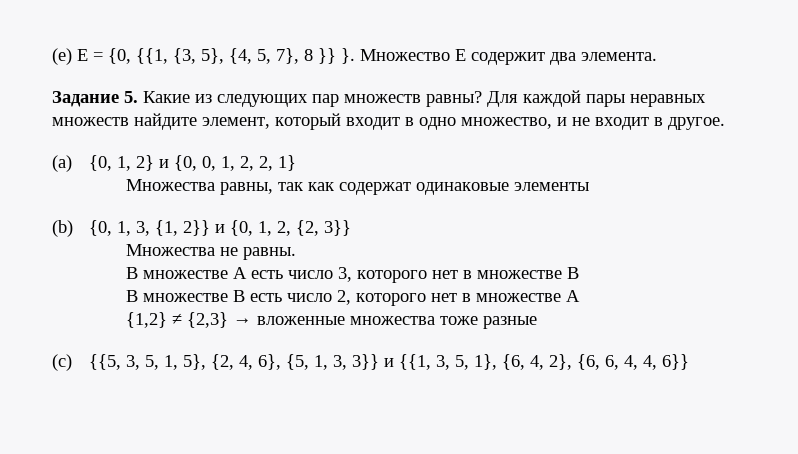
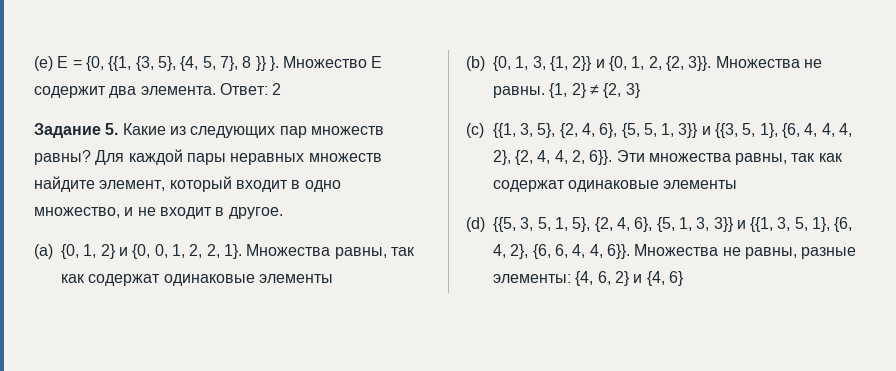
+ Ответ: 2
- (a) {0, 1, 2} и {0, 0, 1, 2, 2, 1}
- Множества равны, так как содержат одинаковые элементы
+ (a) {0, 1, 2} и {0, 0, 1, 2, 2, 1}. Множества равны, так как содержат одинаковые элементы
- (b) {0, 1, 3, {1, 2}} и {0, 1, 2, {2, 3}}
- Множества не равны.
- В множестве A есть число 3, которого нет в множестве B
- В множестве B есть число 2, которого нет в множестве A
- {1,2} ≠ {2,3} → вложенные множества тоже разные
- (c) {{5, 3, 5, 1, 5}, {2, 4, 6}, {5, 1, 3, 3}} и {{1, 3, 5, 1}, {6, 4, 2}, {6, 6, 4, 4, 6}}
+ (b) {0, 1, 3, {1, 2}} и {0, 1, 2, {2, 3}}. Множества не равны. {1, 2} ≠ {2, 3}
+ (c) {{1, 3, 5}, {2, 4, 6}, {5, 5, 1, 3}} и {{3, 5, 1}, {6, 4, 4, 4, 2}, {2, 4, 4, 2, 6}}. Эти множества равны, так как содержат одинаковые элементы
+ (d) {{5, 3, 5, 1, 5}, {2, 4, 6}, {5, 1, 3, 3}} и {{1, 3, 5, 1}, {6, 4, 2}, {6, 6, 4, 4, 6}}. Множества не равны, разные элементы: {4, 6, 2} и {4, 6}

